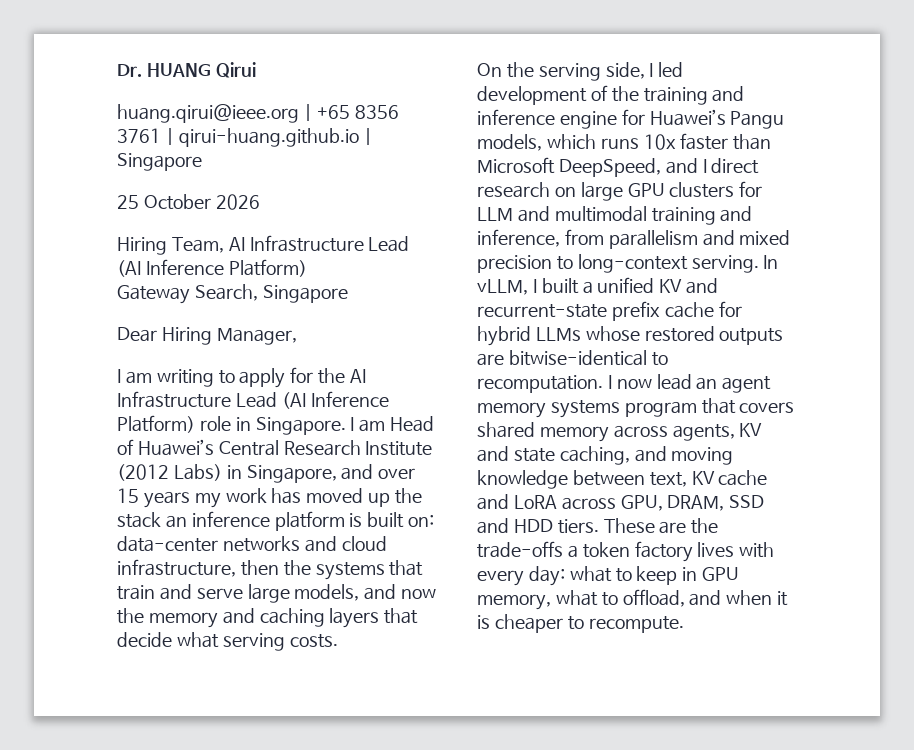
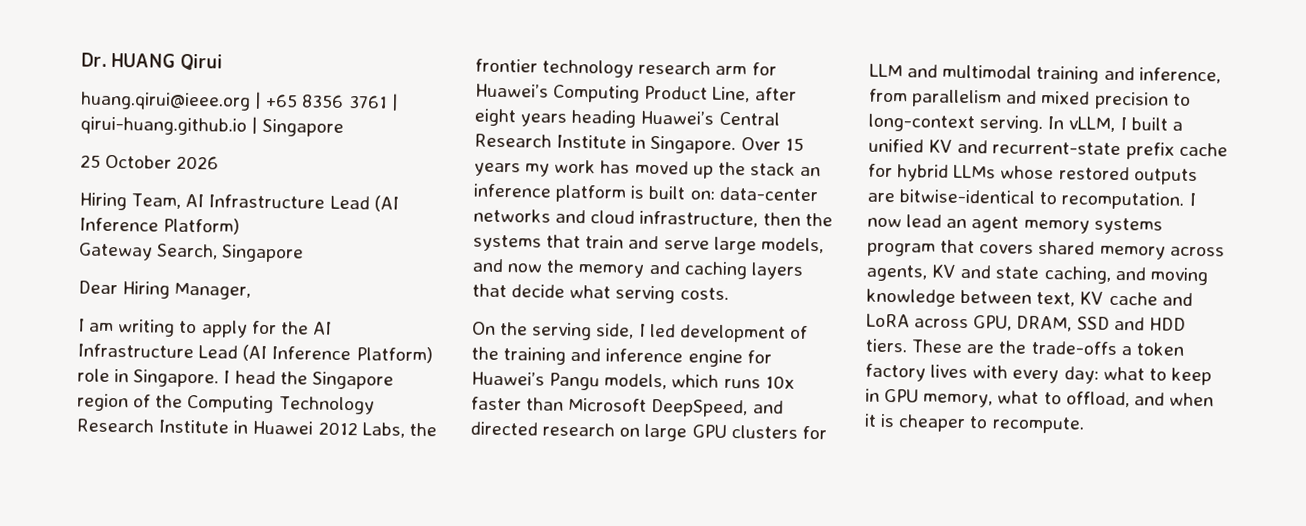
- I am Head of Huawei’s Central Research Institute (2012 Labs) in Singapore, and over 15 years my work has moved up the stack an inference platform is built on: data-center networks and cloud infrastructure, then the systems that train and serve large models, and now the memory and caching layers that decide what serving costs.
+ I head the Singapore region of the Computing Technology Research Institute in Huawei 2012 Labs, the frontier technology research arm for Huawei’s Computing Product Line, after eight years heading Huawei’s Central Research Institute in Singapore. Over 15 years my work has moved up the stack an inference platform is built on: data-center networks and cloud infrastructure, then the systems that train and serve large models, and now the memory and caching layers that decide what serving costs.
- On the serving side, I led development of the training and inference engine for Huawei’s Pangu models, which runs 10x faster than Microsoft DeepSpeed, and I direct research on large GPU clusters for LLM and multimodal training and inference, from parallelism and mixed precision to long-context serving.
+ On the serving side, I led development of the training and inference engine for Huawei’s Pangu models, which runs 10x faster than Microsoft DeepSpeed, and directed research on large GPU clusters for LLM and multimodal training and inference, from parallelism and mixed precision to long-context serving.

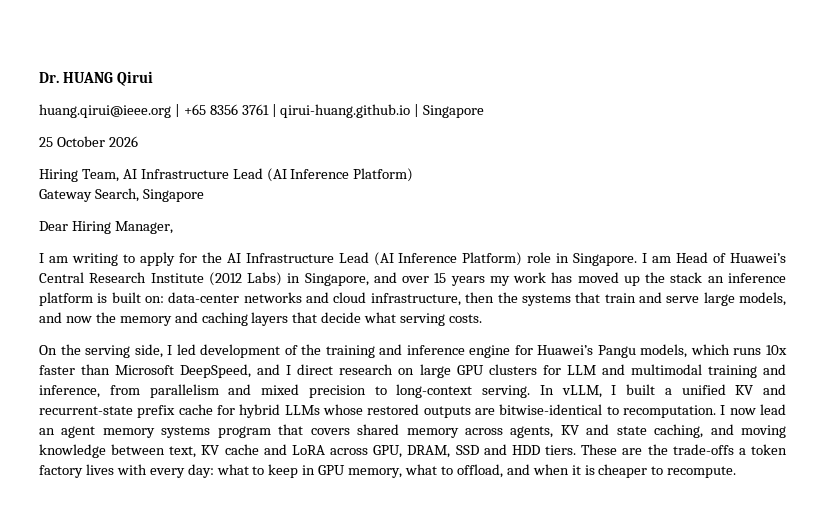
- I head the Singapore region of the Computing Technology Research Institute in Huawei 2012 Labs, the frontier technology research arm for Huawei’s Computing Product Line, after eight years heading Huawei’s Central Research Institute in Singapore. Over 15 years my work has moved up the stack an inference platform is built on: data-center networks and cloud infrastructure, then the systems that train and serve large models, and now the memory and caching layers that decide what serving costs.
+ I am Head of Huawei’s Central Research Institute (2012 Labs) in Singapore, and over 15 years my work has moved up the stack an inference platform is built on: data-center networks and cloud infrastructure, then the systems that train and serve large models, and now the memory and caching layers that decide what serving costs.
- On the serving side, I led development of the training and inference engine for Huawei’s Pangu models, which runs 10x faster than Microsoft DeepSpeed, and directed research on large GPU clusters for LLM and multimodal training and inference, from parallelism and mixed precision to long-context serving.
+ On the serving side, I led development of the training and inference engine for Huawei’s Pangu models, which runs 10x faster than Microsoft DeepSpeed, and I direct research on large GPU clusters for LLM and multimodal training and inference, from parallelism and mixed precision to long-context serving.

